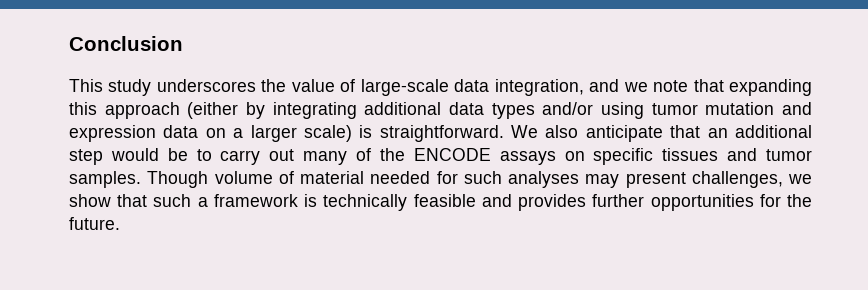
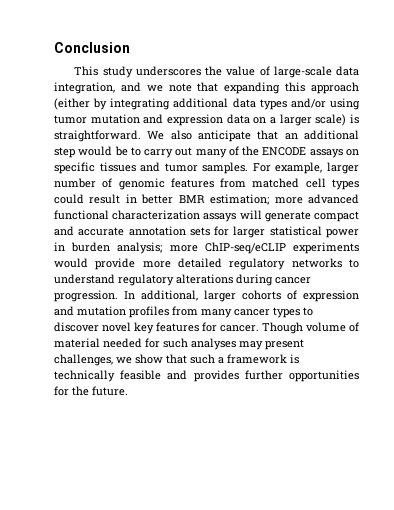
+ For example, larger number of genomic features from matched cell types could result in better BMR estimation; more advanced functional characterization assays will generate compact and accurate annotation sets for larger statistical power in burden analysis; more ChIP-seq/eCLIP experiments would provide more detailed regulatory networks to understand regulatory alterations during cancer progression. In additional, larger cohorts of expression and mutation profiles from many cancer types to discover novel key features for cancer.

